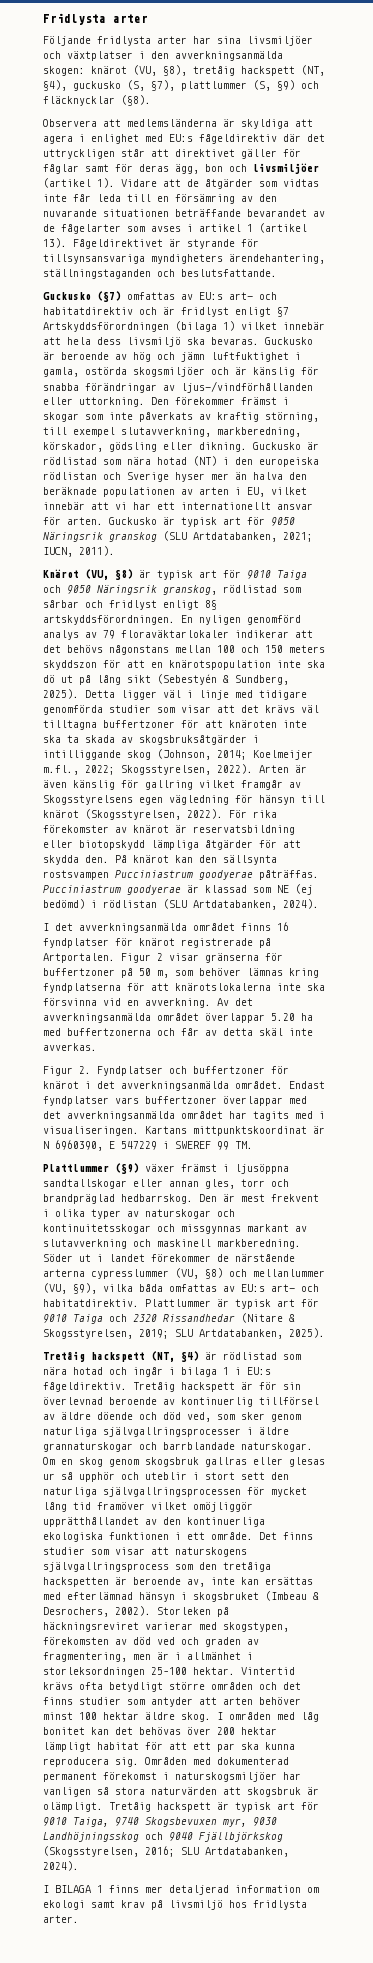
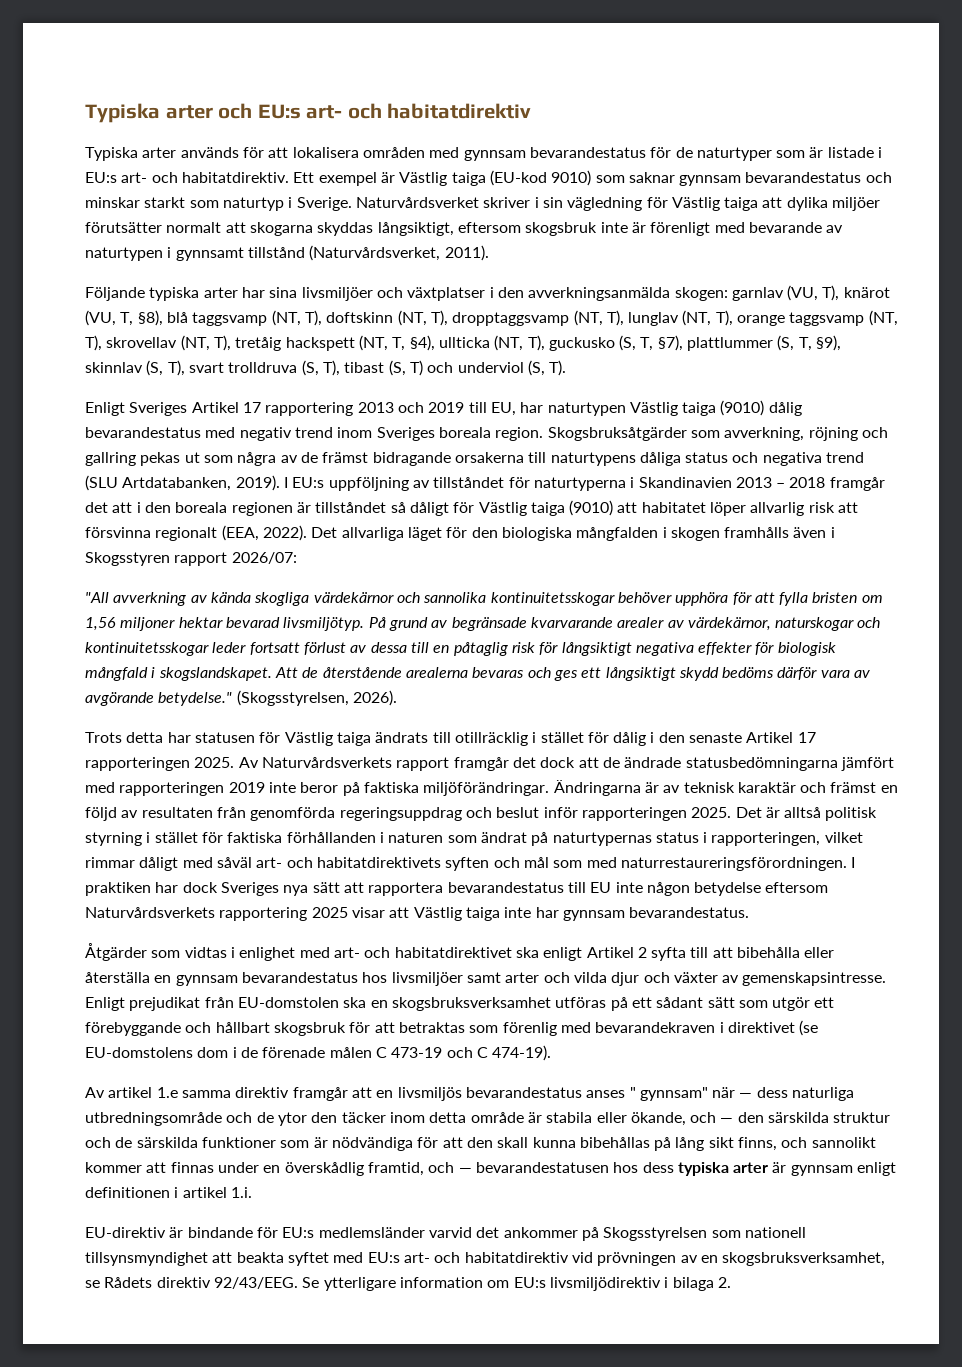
- Fridlysta arter
+ Typiska arter och EU:s art- och habitatdirektiv
+ Typiska arter används för att lokalisera områden med gynnsam bevarandestatus för de naturtyper som är listade i EU:s art- och habitatdirektiv. Ett exempel är Västlig taiga (EU-kod 9010) som saknar gynnsam bevarandestatus och minskar starkt som naturtyp i Sverige. Naturvårdsverket skriver i sin vägledning för Västlig taiga att dylika miljöer förutsätter normalt att skogarna skyddas långsiktigt, eftersom skogsbruk inte är förenligt med bevarande av naturtypen i gynnsamt tillstånd (Naturvårdsverket, 2011).
- Följande fridlysta arter har sina livsmiljöer och växtplatser i den avverkningsanmälda skogen: knärot (VU, §8), tretåig hackspett (NT, §4), guckusko (S, §7), plattlummer (S, §9) och fläcknycklar (§8).
- Observera att medlemsländerna är skyldiga att agera i enlighet med EU:s fågeldirektiv där det uttryckligen står att direktivet gäller för fåglar samt för deras ägg, bon och livsmiljöer (artikel 1). Vidare att de åtgärder som vidtas inte får leda till en försämring av den nuvarande situationen beträffande bevarandet av de fågelarter som avses i artikel 1 (artikel 13). Fågeldirektivet är styrande för tillsynsansvariga myndigheters ärendehantering, ställningstaganden och beslutsfattande.
- Guckusko (§7) omfattas av EU:s art- och habitatdirektiv och är fridlyst enligt §7 Artskyddsförordningen (bilaga 1) vilket innebär att hela dess livsmiljö ska bevaras. Guckusko är beroende av hög och jämn luftfuktighet i gamla, ostörda skogsmiljöer och är känslig för snabba förändringar av ljus-/vindförhållanden eller uttorkning. Den förekommer främst i skogar som inte påverkats av kraftig störning, till exempel slutavverkning, markberedning, körskador, gödsling eller dikning. Guckusko är rödlistad som nära hotad (NT) i den europeiska rödlistan och Sverige hyser mer än halva den beräknade populationen av arten i EU, vilket innebär att vi har ett internationellt ansvar för arten. Guckusko är typisk art för 9050 Näringsrik granskog (SLU Artdatabanken, 2021; IUCN, 2011).
- Knärot (VU, §8) är typisk art för 9010 Taiga och 9050 Näringsrik granskog, rödlistad som sårbar och fridlyst enligt 8§ artskyddsförordningen. En nyligen genomförd analys av 79 floraväktarlokaler indikerar att det behövs någonstans mellan 100 och 150 meters skyddszon för att en knärotspopulation inte ska dö ut på lång sikt (Sebestyén & Sundberg, 2025). Detta ligger väl i linje med tidigare genomförda studier som visar att det krävs väl tilltagna buffertzoner för att knäroten inte ska ta skada av skogsbruksåtgärder i intilliggande skog (Johnson, 2014; Koelmeijer m.fl., 2022; Skogsstyrelsen, 2022). Arten är även känslig för gallring vilket framgår av Skogsstyrelsens egen vägledning för hänsyn till knärot (Skogsstyrelsen, 2022). För rika förekomster av knärot är reservatsbildning eller biotopskydd lämpliga åtgärder för att skydda den. På knärot kan den sällsynta rostsvampen Pucciniastrum goodyerae påträffas. Pucciniastrum goodyerae är klassad som NE (ej bedömd) i rödlistan (SLU Artdatabanken, 2024).
- I det avverkningsanmälda området finns 16 fyndplatser för knärot registrerade på Artportalen. Figur 2 visar gränserna för buffertzoner på 50 m, som behöver lämnas kring fyndplatserna för att knärotslokalerna inte ska försvinna vid en avverkning. Av det avverkningsanmälda området överlappar 5.20 ha med buffertzonerna och får av detta skäl inte avverkas.
- Figur 2. Fyndplatser och buffertzoner för knärot i det avverkningsanmälda området. Endast fyndplatser vars buffertzoner överlappar med det avverkningsanmälda området har tagits med i visualiseringen. Kartans mittpunktskoordinat är N 6960390, E 547229 i SWEREF 99 TM.
- Plattlummer (§9) växer främst i ljusöppna sandtallskogar eller annan gles, torr och brandpräglad hedbarrskog. Den är mest frekvent i olika typer av naturskogar och kontinuitetsskogar och missgynnas markant av slutavverkning och maskinell markberedning. Söder ut i landet förekommer de närstående arterna cypresslummer (VU, §8) och mellanlummer (VU, §9), vilka båda omfattas av EU:s art- och habitatdirektiv. Plattlummer är typisk art för 9010 Taiga och 2320 Rissandhedar (Nitare & Skogsstyrelsen, 2019; SLU Artdatabanken, 2025).
- Tretåig hackspett (NT, §4) är rödlistad som nära hotad och ingår i bilaga 1 i EU:s fågeldirektiv. Tretåig hackspett är för sin överlevnad beroende av kontinuerlig tillförsel av äldre döende och död ved, som sker genom naturliga självgallringsprocesser i äldre grannaturskogar och barrblandade naturskogar. Om en skog genom skogsbruk gallras eller glesas ur så upphör och uteblir i stort sett den naturliga självgallringsprocessen för mycket lång tid framöver vilket omöjliggör upprätthållandet av den kontinuerliga ekologiska funktionen i ett område. Det finns studier som visar att naturskogens självgallringsprocess som den tretåiga hackspetten är beroende av, inte kan ersättas med efterlämnad hänsyn i skogsbruket (Imbeau & Desrochers, 2002). Storleken på häckningsreviret varierar med skogstypen, förekomsten av död ved och graden av fragmentering, men är i allmänhet i storleksordningen 25–100 hektar. Vintertid krävs ofta betydligt större områden och det finns studier som antyder att arten behöver minst 100 hektar äldre skog. I områden med låg bonitet kan det behövas över 200 hektar lämpligt habitat för att ett par ska kunna reproducera sig. Områden med dokumenterad permanent förekomst i naturskogsmiljöer har vanligen så stora naturvärden att skogsbruk är olämpligt. Tretåig hackspett är typisk art för 9010 Taiga, 9740 Skogsbevuxen myr, 9030 Landhöjningsskog och 9040 Fjällbjörkskog (Skogsstyrelsen, 2016; SLU Artdatabanken, 2024).
- I BILAGA 1 finns mer detaljerad information om ekologi samt krav på livsmiljö hos fridlysta arter.
+ Följande typiska arter har sina livsmiljöer och växtplatser i den avverkningsanmälda skogen: garnlav (VU, T), knärot (VU, T, §8), blå taggsvamp (NT, T), doftskinn (NT, T), dropptaggsvamp (NT, T), lunglav (NT, T), orange taggsvamp (NT, T), skrovellav (NT, T), tretåig hackspett (NT, T, §4), ullticka (NT, T), guckusko (S, T, §7), plattlummer (S, T, §9), skinnlav (S, T), svart trolldruva (S, T), tibast (S, T) och underviol (S, T).
+ Enligt Sveriges Artikel 17 rapportering 2013 och 2019 till EU, har naturtypen Västlig taiga (9010) dålig bevarandestatus med negativ trend inom Sveriges boreala region. Skogsbruksåtgärder som avverkning, röjning och gallring pekas ut som några av de främst bidragande orsakerna till naturtypens dåliga status och negativa trend (SLU Artdatabanken, 2019). I EU:s uppföljning av tillståndet för naturtyperna i Skandinavien 2013 – 2018 framgår det att i den boreala regionen är tillståndet så dåligt för Västlig taiga (9010) att habitatet löper allvarlig risk att försvinna regionalt (EEA, 2022). Det allvarliga läget för den biologiska mångfalden i skogen framhålls även i Skogsstyren rapport 2026/07:
+ "All avverkning av kända skogliga värdekärnor och sannolika kontinuitetsskogar behöver upphöra för att fylla bristen om 1,56 miljoner hektar bevarad livsmiljötyp. På grund av begränsade kvarvarande arealer av värdekärnor, naturskogar och kontinuitetsskogar leder fortsatt förlust av dessa till en påtaglig risk för långsiktigt negativa effekter för biologisk mångfald i skogslandskapet. Att de återstående arealerna bevaras och ges ett långsiktigt skydd bedöms därför vara av avgörande betydelse." (Skogsstyrelsen, 2026).
+ Trots detta har statusen för Västlig taiga ändrats till otillräcklig i stället för dålig i den senaste Artikel 17 rapporteringen 2025. Av Naturvårdsverkets rapport framgår det dock att de ändrade statusbedömningarna jämfört med rapporteringen 2019 inte beror på faktiska miljöförändringar. Ändringarna är av teknisk karaktär och främst en följd av resultaten från genomförda regeringsuppdrag och beslut inför rapporteringen 2025. Det är alltså politisk styrning i stället för faktiska förhållanden i naturen som ändrat på naturtypernas status i rapporteringen, vilket rimmar dåligt med såväl art- och habitatdirektivets syften och mål som med naturrestaureringsförordningen. I praktiken har dock Sveriges nya sätt att rapportera bevarandestatus till EU inte någon betydelse eftersom Naturvårdsverkets rapportering 2025 visar att Västlig taiga inte har gynnsam bevarandestatus.
+ Åtgärder som vidtas i enlighet med art- och habitatdirektivet ska enligt Artikel 2 syfta till att bibehålla eller återställa en gynnsam bevarandestatus hos livsmiljöer samt arter och vilda djur och växter av gemenskapsintresse. Enligt prejudikat från EU-domstolen ska en skogsbruksverksamhet utföras på ett sådant sätt som utgör ett förebyggande och hållbart skogsbruk för att betraktas som förenlig med bevarandekraven i direktivet (se EU-domstolens dom i de förenade målen C 473-19 och C 474-19).
+ Av artikel 1.e samma direktiv framgår att en livsmiljös bevarandestatus anses " gynnsam" när — dess naturliga utbredningsområde och de ytor den täcker inom detta område är stabila eller ökande, och — den särskilda struktur och de särskilda funktioner som är nödvändiga för att den skall kunna bibehållas på lång sikt finns, och sannolikt kommer att finnas under en överskådlig framtid, och — bevarandestatusen hos dess typiska arter är gynnsam enligt definitionen i artikel 1.i.
+ EU-direktiv är bindande för EU:s medlemsländer varvid det ankommer på Skogsstyrelsen som nationell tillsynsmyndighet att beakta syftet med EU:s art- och habitatdirektiv vid prövningen av en skogsbruksverksamhet, se Rådets direktiv 92/43/EEG. Se ytterligare information om EU:s livsmiljödirektiv i bilaga 2.

